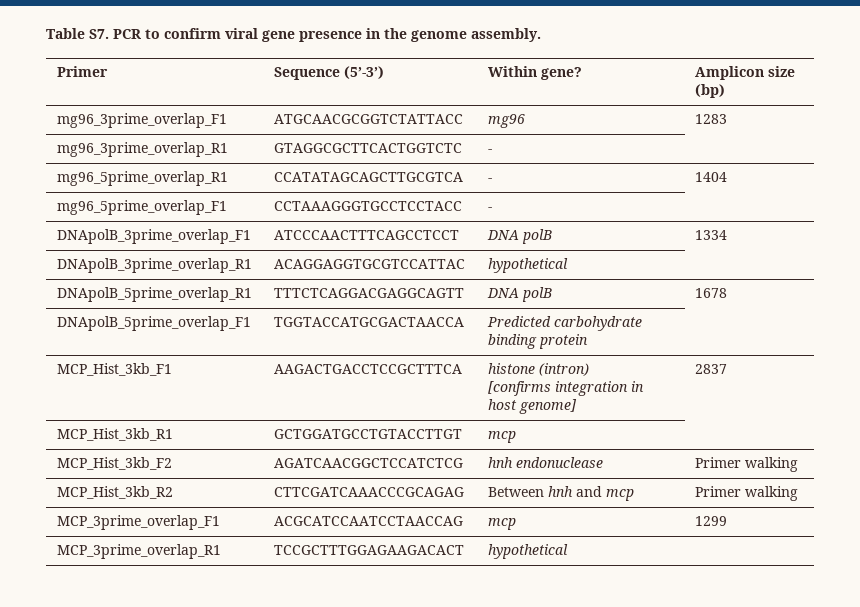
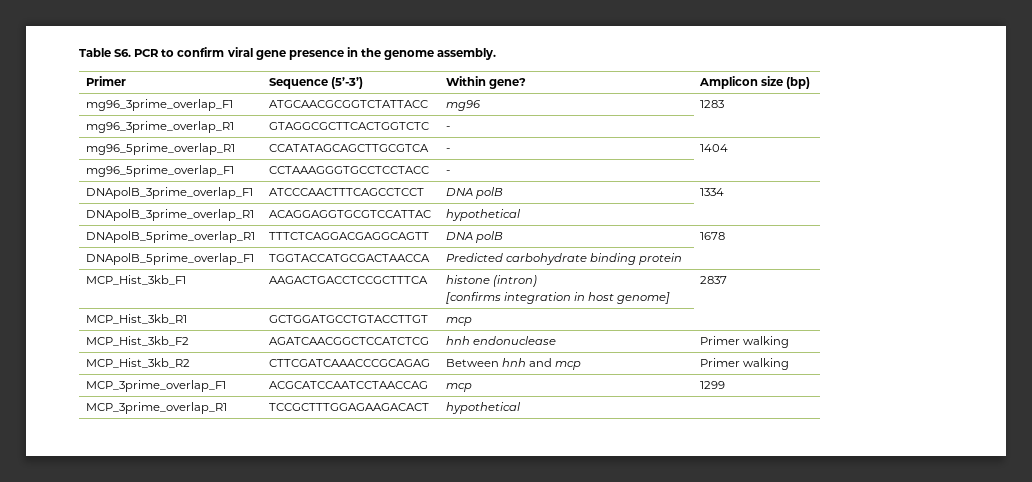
- Table S7. PCR to confirm viral gene presence in the genome assembly.
+ Table S6. PCR to confirm viral gene presence in the genome assembly.

